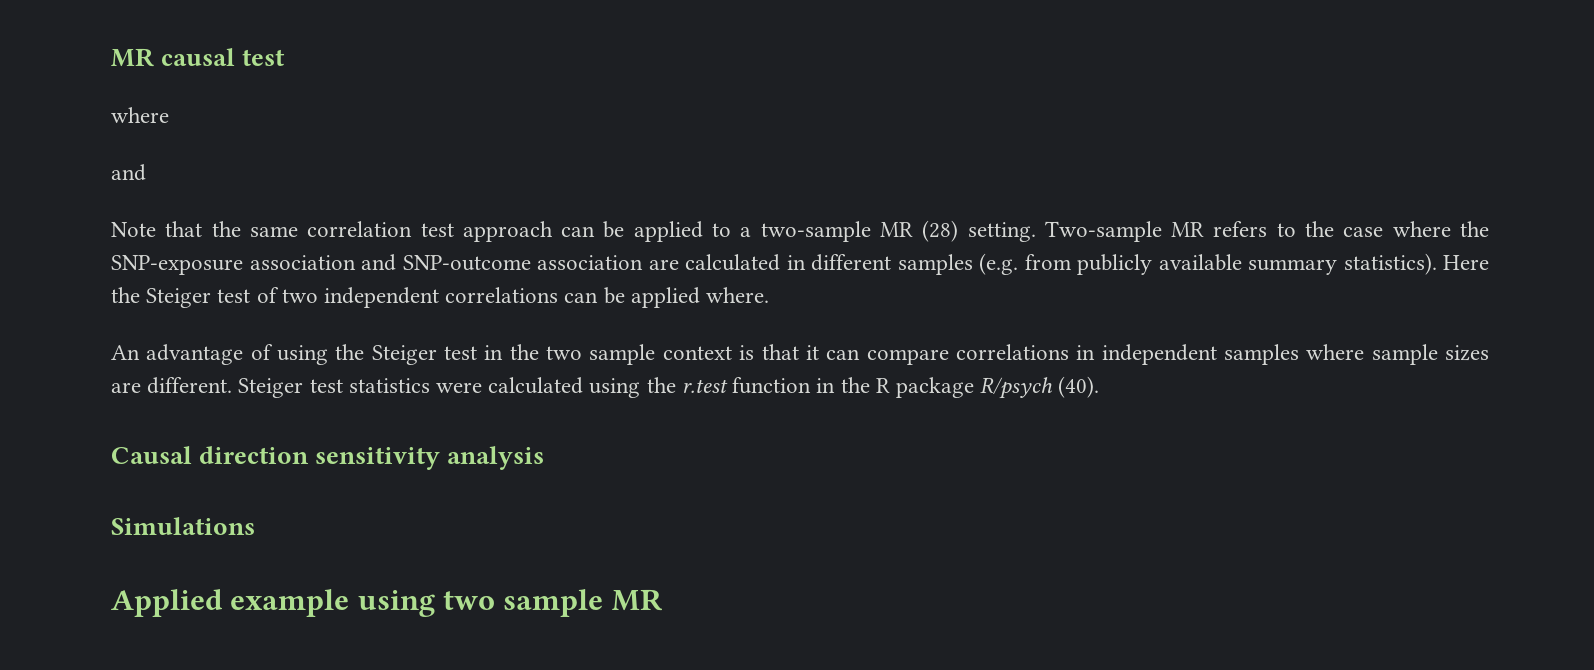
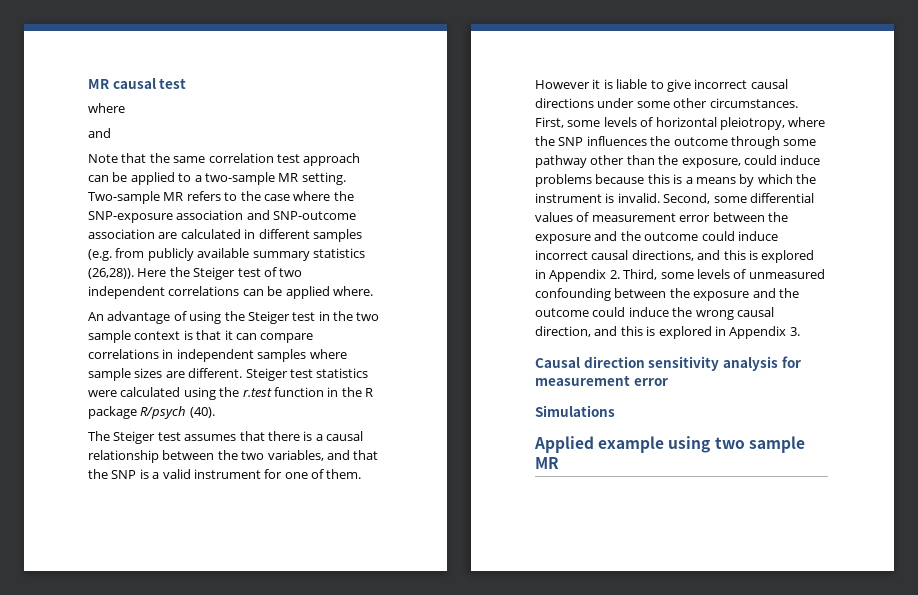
- Note that the same correlation test approach can be applied to a two-sample MR (28) setting.
+ Note that the same correlation test approach can be applied to a two-sample MR setting.
- Two-sample MR refers to the case where the SNP-exposure association and SNP-outcome association are calculated in different samples (e.g. from publicly available summary statistics).
+ Two-sample MR refers to the case where the SNP-exposure association and SNP-outcome association are calculated in different samples (e.g. from publicly available summary statistics (26,28)).
+ The Steiger test assumes that there is a causal relationship between the two variables, and that the SNP is a valid instrument for one of them. However it is liable to give incorrect causal directions under some other circumstances. First, some levels of horizontal pleiotropy, where the SNP influences the outcome through some pathway other than the exposure, could induce problems because this is a means by which the instrument is invalid. Second, some differential values of measurement error between the exposure and the outcome could induce incorrect causal directions, and this is explored in Appendix 2. Third, some levels of unmeasured confounding between the exposure and the outcome could induce the wrong causal direction, and this is explored in Appendix 3.
- Causal direction sensitivity analysis
+ Causal direction sensitivity analysis for measurement error

